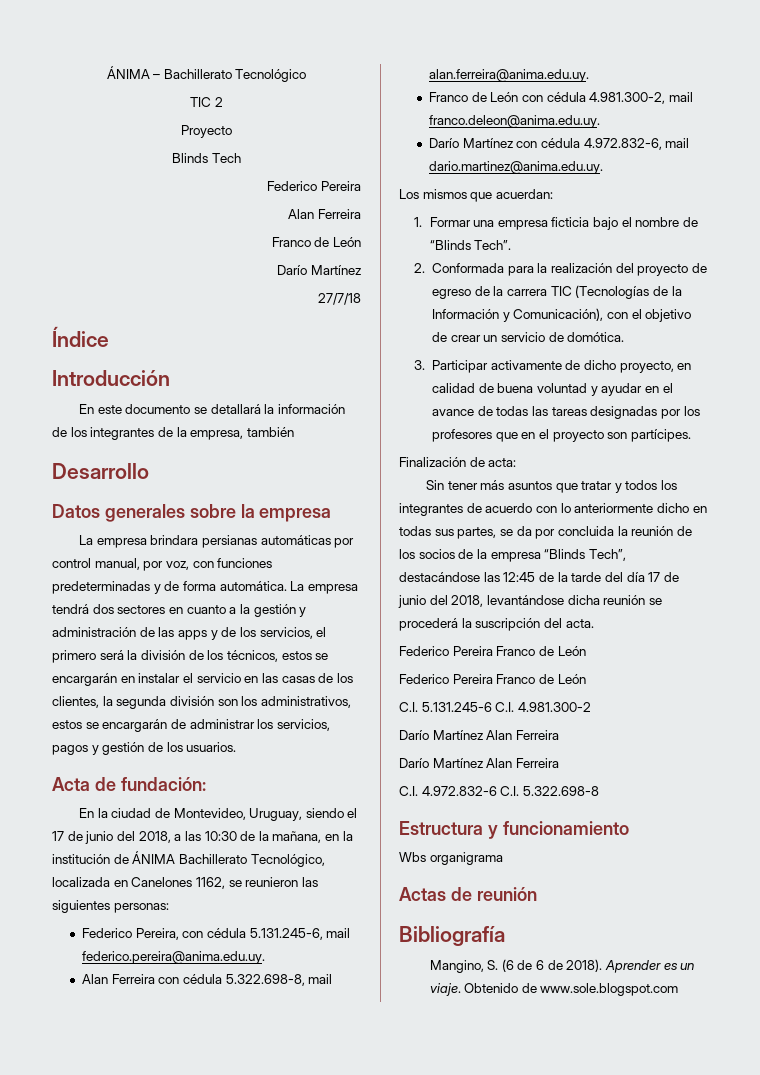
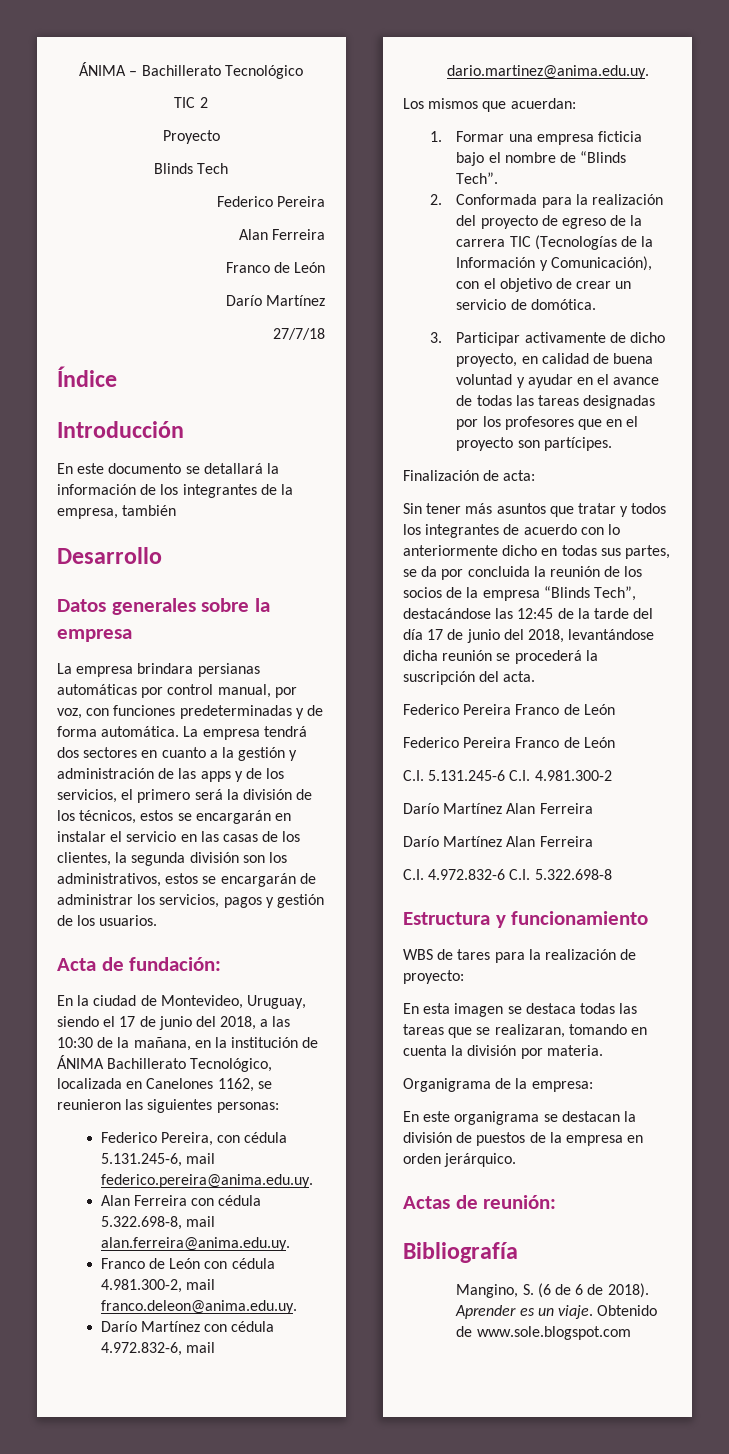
- Wbs organigrama
+ WBS de tares para la realización de proyecto:
+ En esta imagen se destaca todas las tareas que se realizaran, tomando en cuenta la división por materia.
+ Organigrama de la empresa:
+ En este organigrama se destacan la división de puestos de la empresa en orden jerárquico.
- Actas de reunión
+ Actas de reunión:

